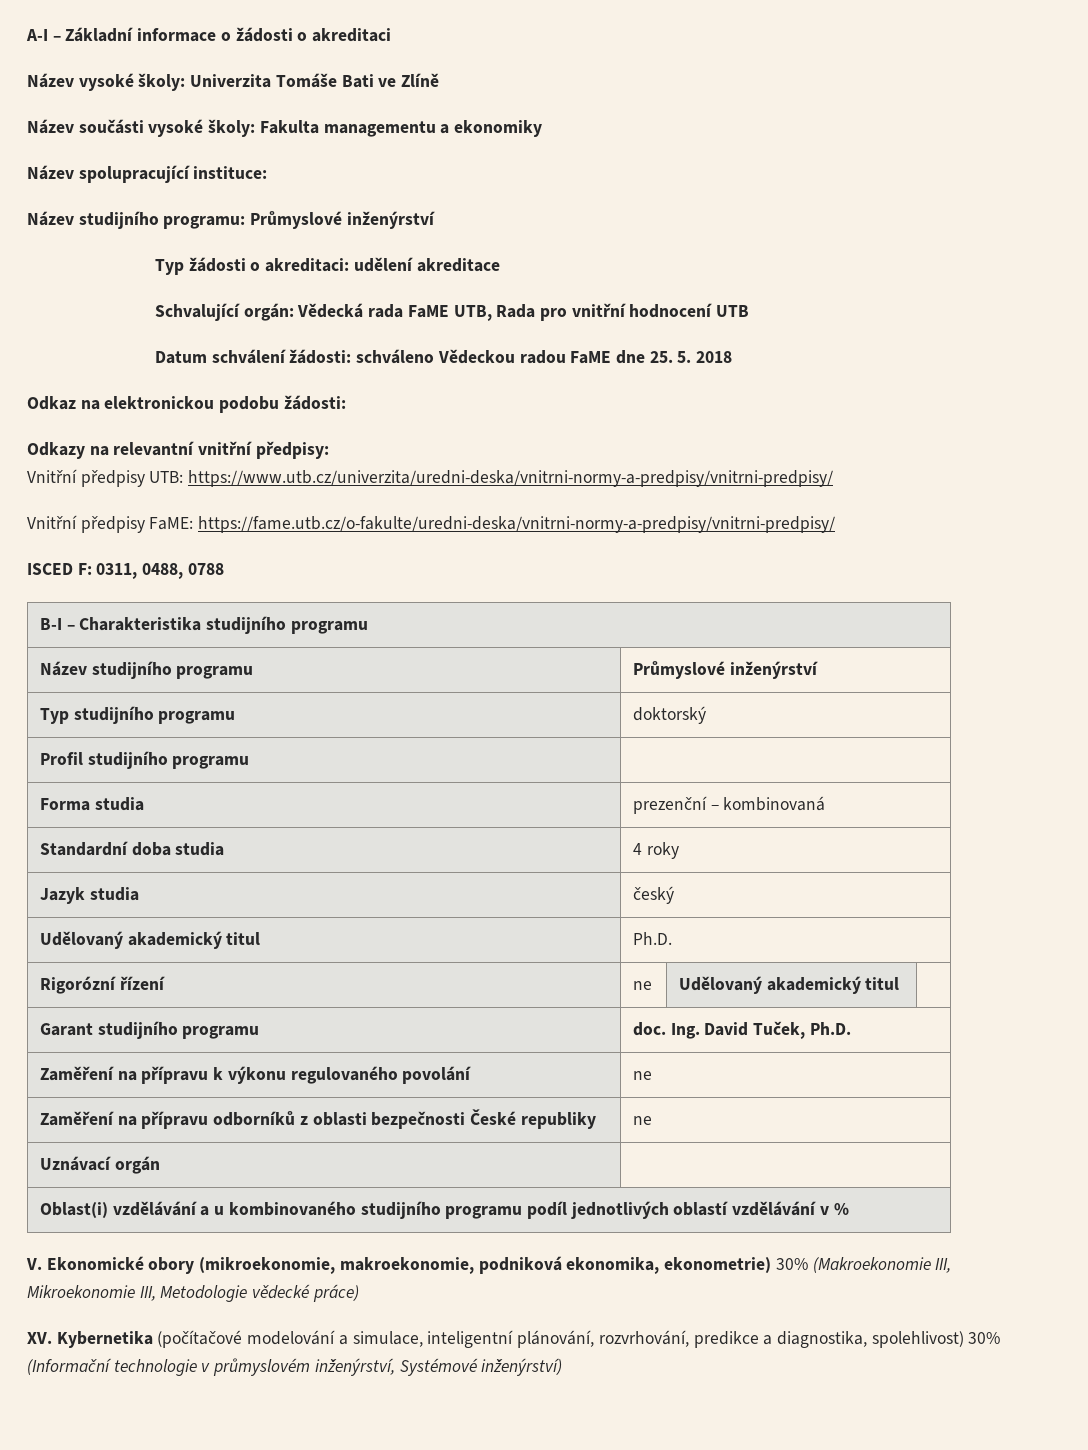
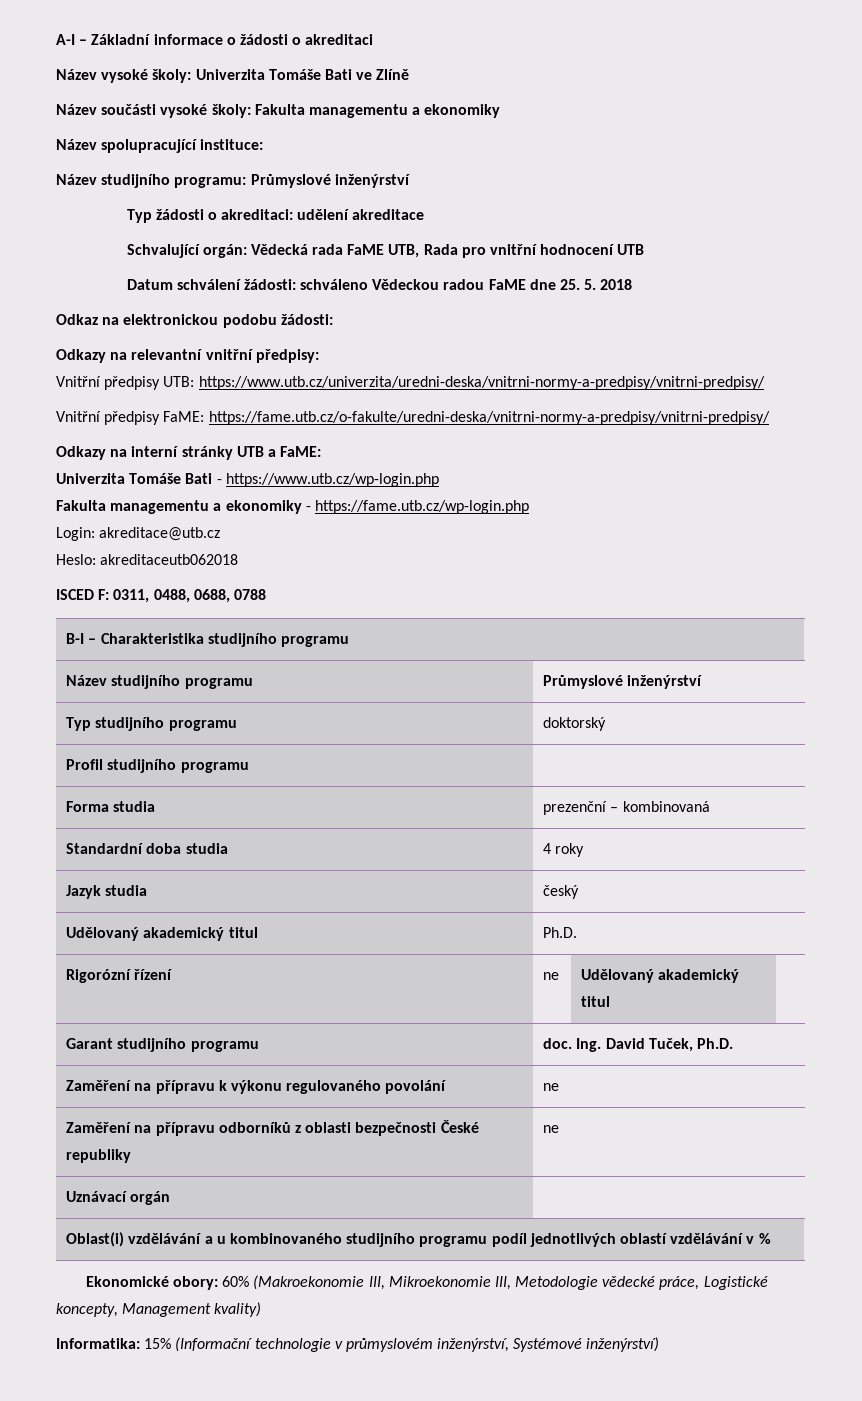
+ Odkazy na interní stránky UTB a FaME:
+ Univerzita Tomáše Bati - https://www.utb.cz/wp-login.php
+ Fakulta managementu a ekonomiky - https://fame.utb.cz/wp-login.php
+ Login: akreditace@utb.cz
+ Heslo: akreditaceutb062018
- ISCED F: 0311, 0488, 0788
+ ISCED F: 0311, 0488, 0688, 0788
- V. Ekonomické obory (mikroekonomie, makroekonomie, podniková ekonomika, ekonometrie) 30% (Makroekonomie III, Mikroekonomie III, Metodologie vědecké práce)
- XV. Kybernetika (počítačové modelování a simulace, inteligentní plánování, rozvrhování, predikce a diagnostika, spolehlivost) 30% (Informační technologie v průmyslovém inženýrství, Systémové inženýrství)
+ Ekonomické obory: 60% (Makroekonomie III, Mikroekonomie III, Metodologie vědecké práce, Logistické koncepty, Management kvality)
+ Informatika: 15% (Informační technologie v průmyslovém inženýrství, Systémové inženýrství)

